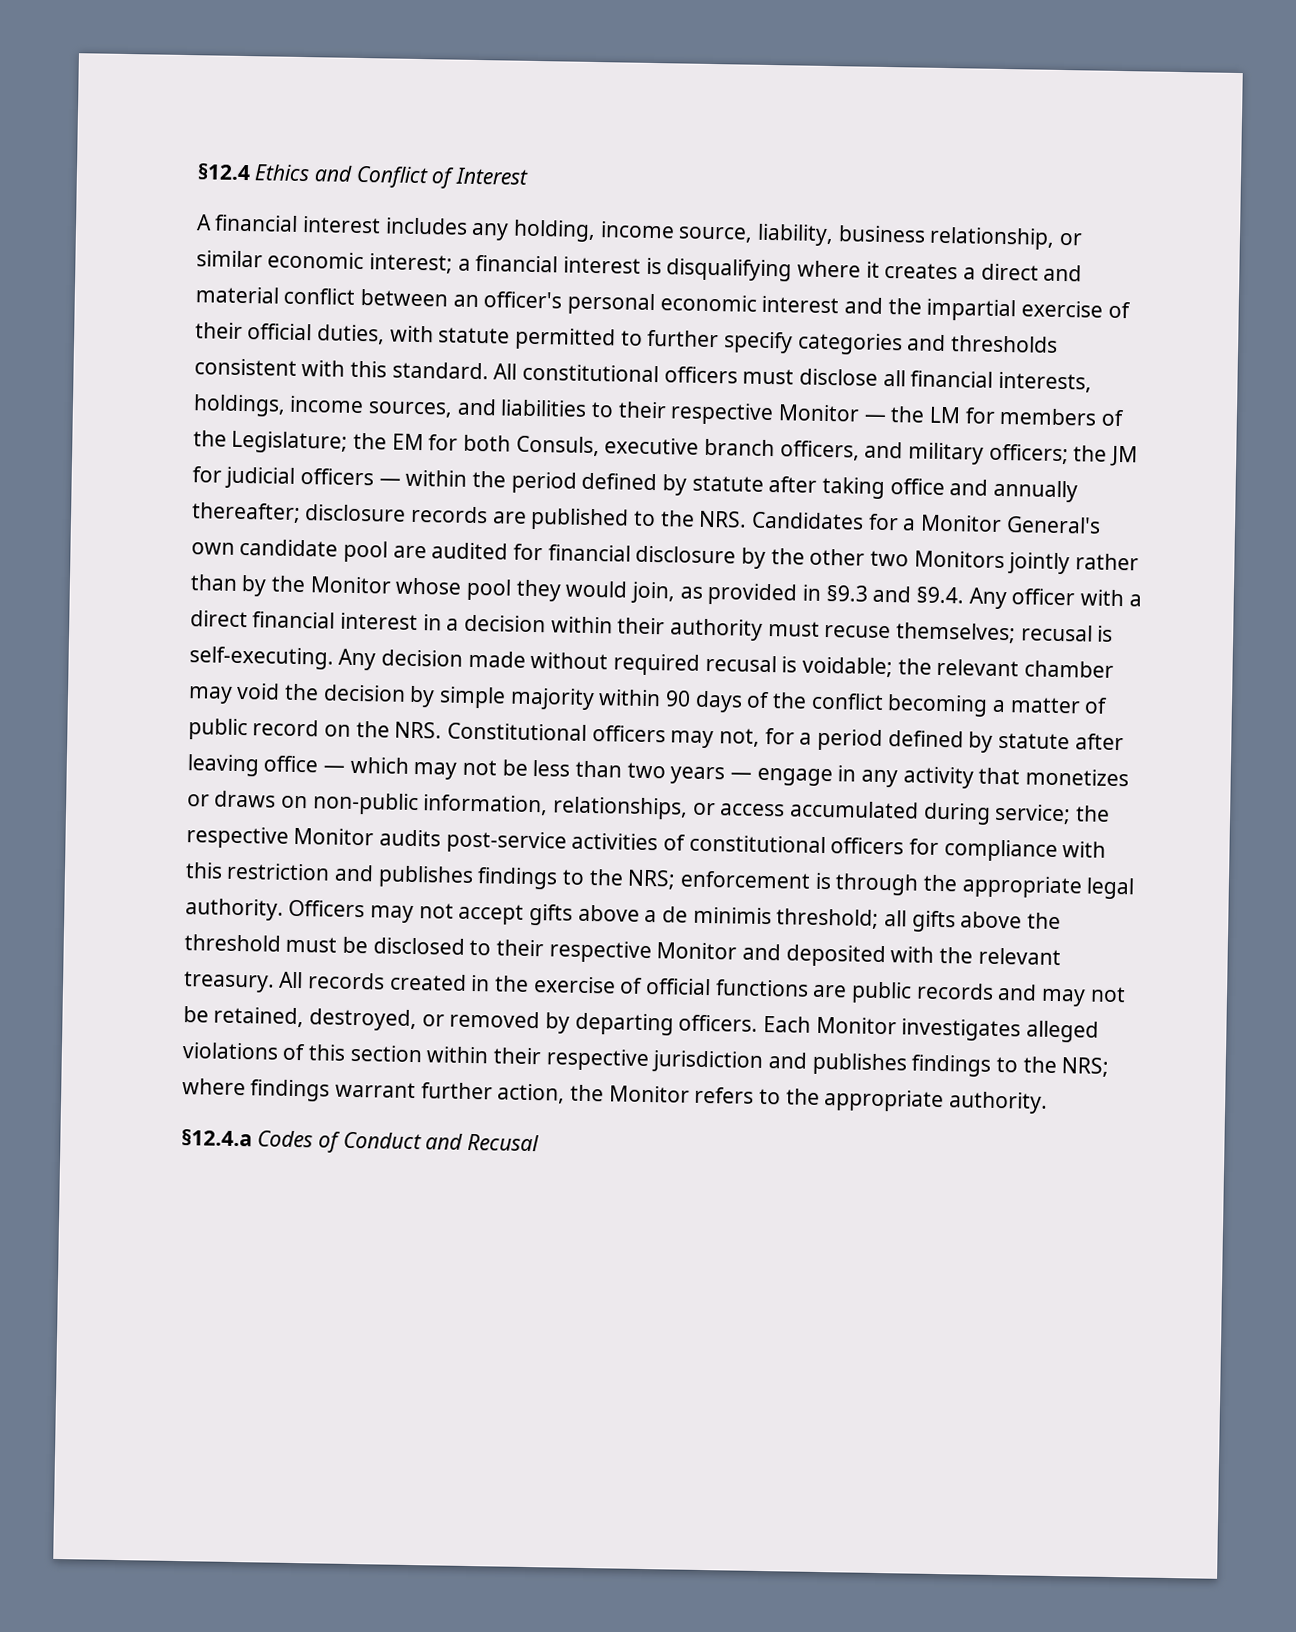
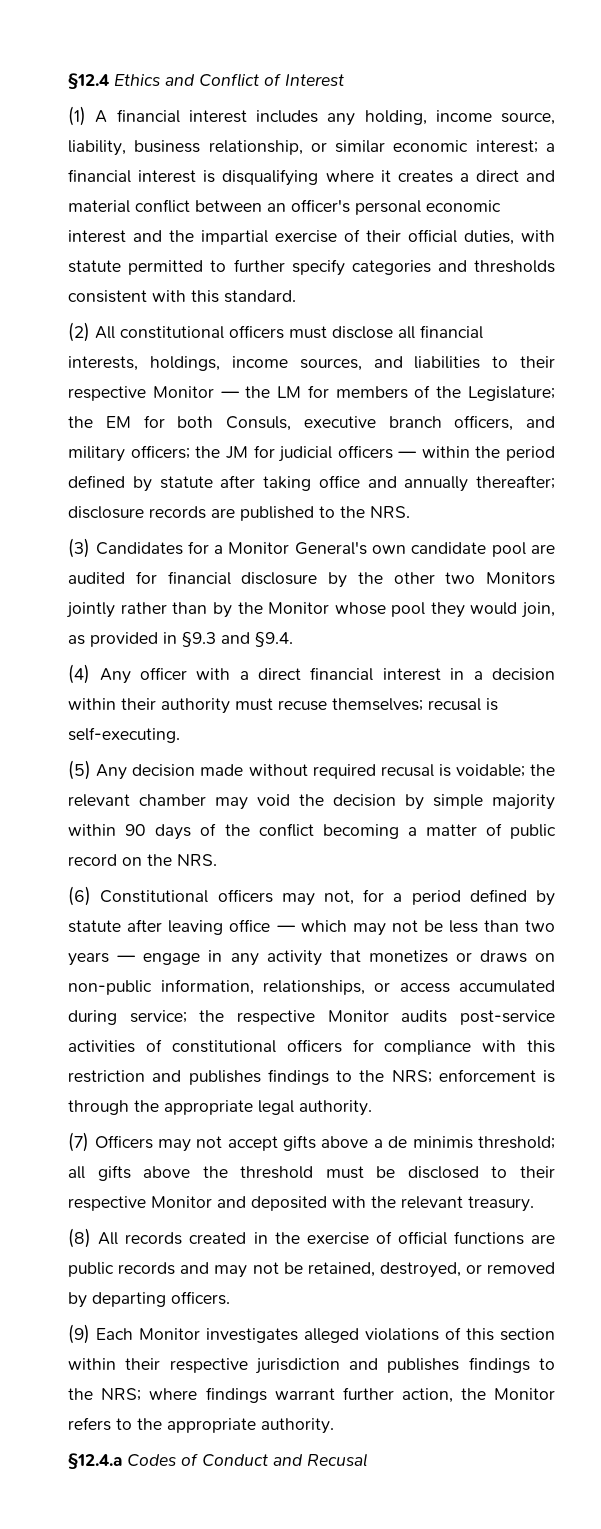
- A financial interest includes any holding, income source, liability, business relationship, or similar economic interest;
+ (1) A financial interest includes any holding, income source, liability, business relationship, or similar economic interest;
- a financial interest is disqualifying where it creates a direct and material conflict between an officer's personal economic interest and the impartial exercise of their official duties, with statute permitted to further specify categories and thresholds consistent with this standard. All constitutional officers must disclose all financial interests, holdings, income sources, and liabilities to their respective Monitor — the LM for members of the Legislature;
+ a financial interest is disqualifying where it creates a direct and material conflict between an officer's personal economic interest and the impartial exercise of their official duties, with statute permitted to further specify categories and thresholds consistent with this standard.
+ (2) All constitutional officers must disclose all financial interests, holdings, income sources, and liabilities to their respective Monitor — the LM for members of the Legislature;
- disclosure records are published to the NRS. Candidates for a Monitor General's own candidate pool are audited for financial disclosure by the other two Monitors jointly rather than by the Monitor whose pool they would join, as provided in §9.3 and §9.4. Any officer with a direct financial interest in a decision within their authority must recuse themselves;
+ disclosure records are published to the NRS.
+ (3) Candidates for a Monitor General's own candidate pool are audited for financial disclosure by the other two Monitors jointly rather than by the Monitor whose pool they would join, as provided in §9.3 and §9.4.
+ (4) Any officer with a direct financial interest in a decision within their authority must recuse themselves;
- recusal is self-executing. Any decision made without required recusal is voidable;
+ recusal is self-executing.
+ (5) Any decision made without required recusal is voidable;
- the relevant chamber may void the decision by simple majority within 90 days of the conflict becoming a matter of public record on the NRS. Constitutional officers may not, for a period defined by statute after leaving office — which may not be less than two years — engage in any activity that monetizes or draws on non-public information, relationships, or access accumulated during service;
+ the relevant chamber may void the decision by simple majority within 90 days of the conflict becoming a matter of public record on the NRS.
+ (6) Constitutional officers may not, for a period defined by statute after leaving office — which may not be less than two years — engage in any activity that monetizes or draws on non-public information, relationships, or access accumulated during service;
- enforcement is through the appropriate legal authority. Officers may not accept gifts above a de minimis threshold;
+ enforcement is through the appropriate legal authority.
+ (7) Officers may not accept gifts above a de minimis threshold;
- all gifts above the threshold must be disclosed to their respective Monitor and deposited with the relevant treasury. All records created in the exercise of official functions are public records and may not be retained, destroyed, or removed by departing officers. Each Monitor investigates alleged violations of this section within their respective jurisdiction and publishes findings to the NRS;
+ all gifts above the threshold must be disclosed to their respective Monitor and deposited with the relevant treasury.
+ (8) All records created in the exercise of official functions are public records and may not be retained, destroyed, or removed by departing officers.
+ (9) Each Monitor investigates alleged violations of this section within their respective jurisdiction and publishes findings to the NRS;

